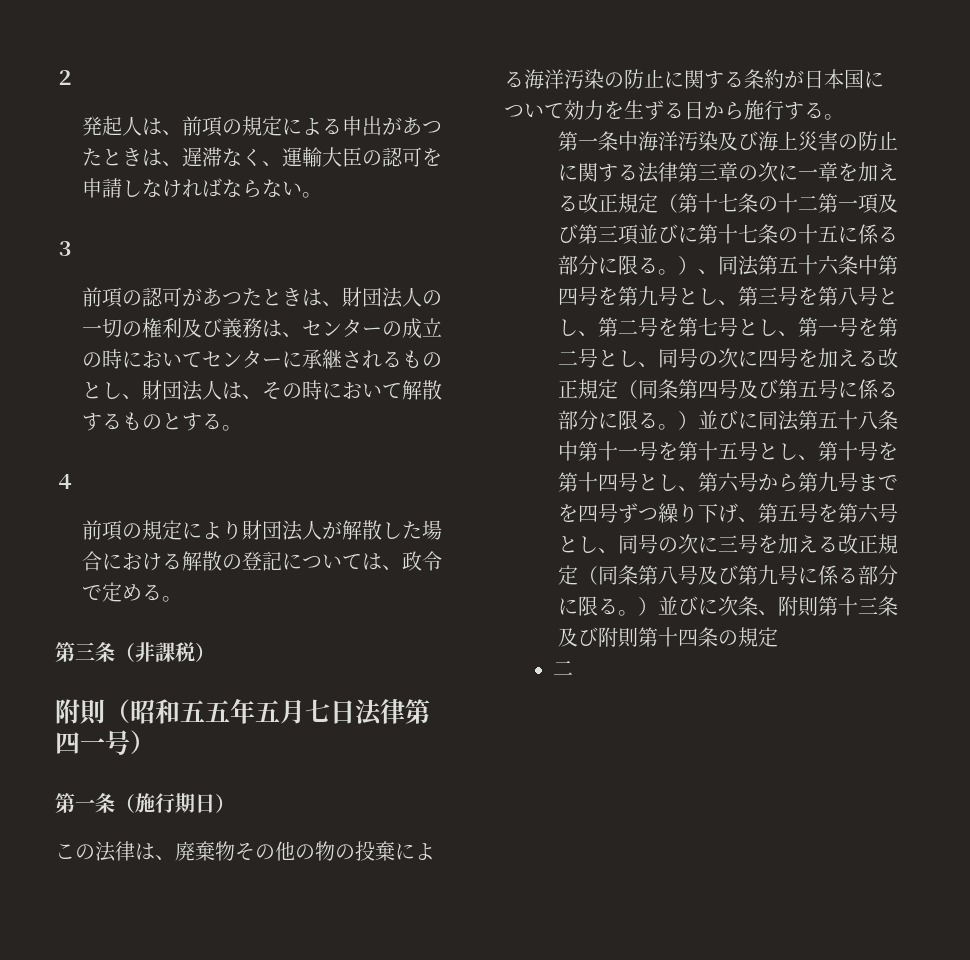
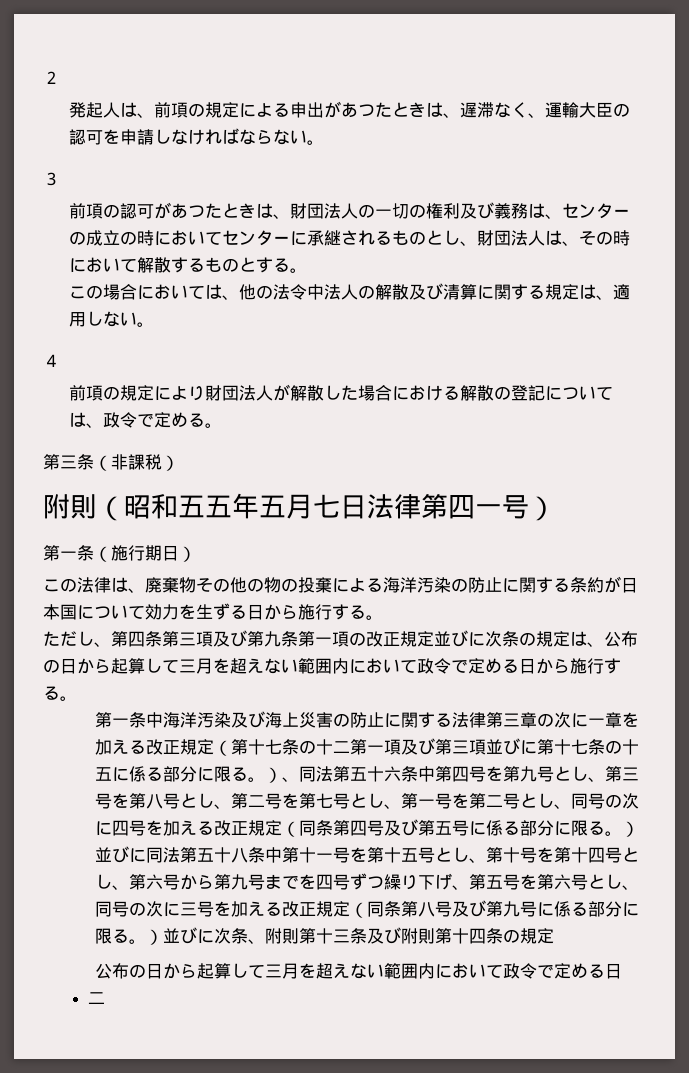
+ この場合においては、他の法令中法人の解散及び清算に関する規定は、適用しない。
+ ただし、第四条第三項及び第九条第一項の改正規定並びに次条の規定は、公布の日から起算して三月を超えない範囲内において政令で定める日から施行する。
  第一条中海洋汚染及び海上災害の防止に関する法律第三章の次に一章を加える改正規定（第十七条の十二第一項及び第三項並びに第十七条の十五に係る部分に限る。）、同法第五十六条中第四号を第九号とし、第三号を第八号とし、第二号を第七号とし、第一号を第二号とし、同号の次に四号を加える改正規定（同条第四号及び第五号に係る部分に限る。）並びに同法第五十八条中第十一号を第十五号とし、第十号を第十四号とし、第六号から第九号までを四号ずつ繰り下げ、第五号を第六号とし、同号の次に三号を加える改正規定（同条第八号及び第九号に係る部分に限る。）並びに次条、附則第十三条及び附則第十四条の規定
+ 公布の日から起算して三月を超えない範囲内において政令で定める日

